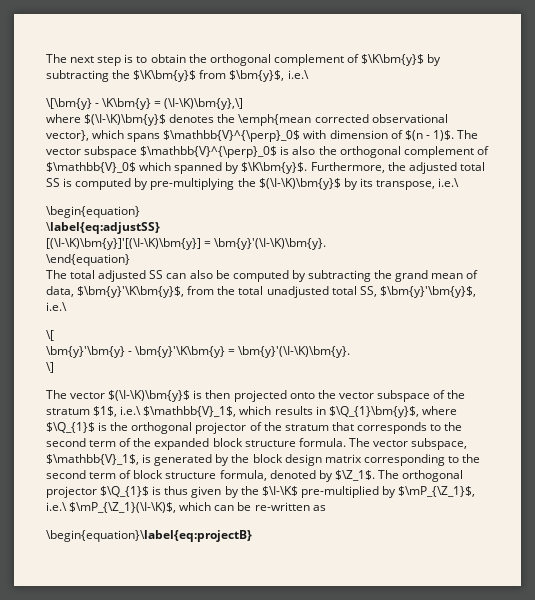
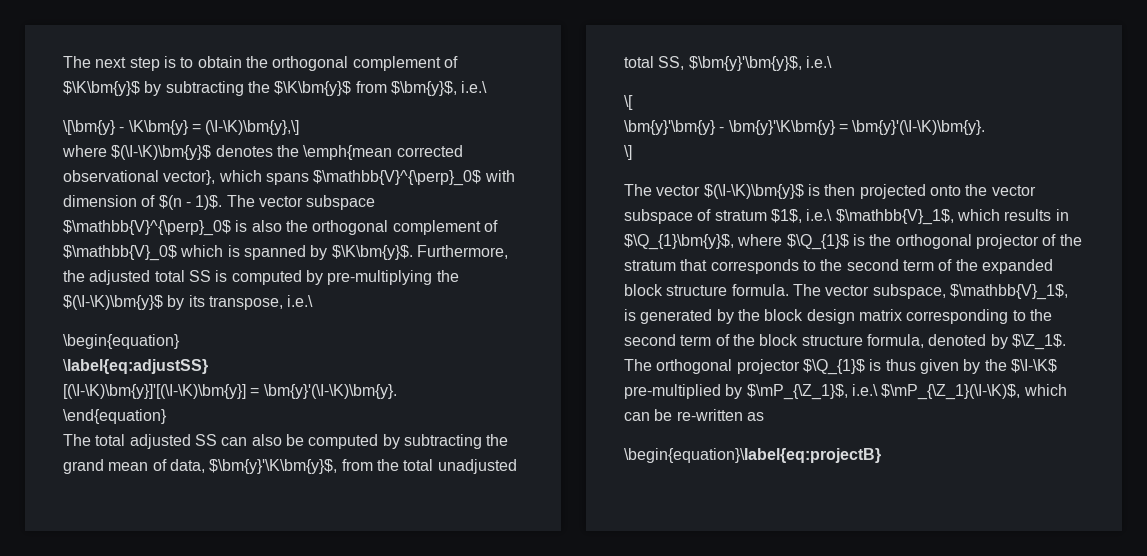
- The vector subspace $\mathbb{V}^{\perp}_0$ is also the orthogonal complement of $\mathbb{V}_0$ which spanned by $\K\bm{y}$.
+ The vector subspace $\mathbb{V}^{\perp}_0$ is also the orthogonal complement of $\mathbb{V}_0$ which is spanned by $\K\bm{y}$.
- The vector $(\I-\K)\bm{y}$ is then projected onto the vector subspace of the stratum $1$, i.e.\ $\mathbb{V}_1$, which results in $\Q_{1}\bm{y}$, where $\Q_{1}$ is the orthogonal projector of the stratum that corresponds to the second term of the expanded block structure formula.
+ The vector $(\I-\K)\bm{y}$ is then projected onto the vector subspace of stratum $1$, i.e.\ $\mathbb{V}_1$, which results in $\Q_{1}\bm{y}$, where $\Q_{1}$ is the orthogonal projector of the stratum that corresponds to the second term of the expanded block structure formula.
- The vector subspace, $\mathbb{V}_1$, is generated by the block design matrix corresponding to the second term of block structure formula, denoted by $\Z_1$.
+ The vector subspace, $\mathbb{V}_1$, is generated by the block design matrix corresponding to the second term of the block structure formula, denoted by $\Z_1$.

